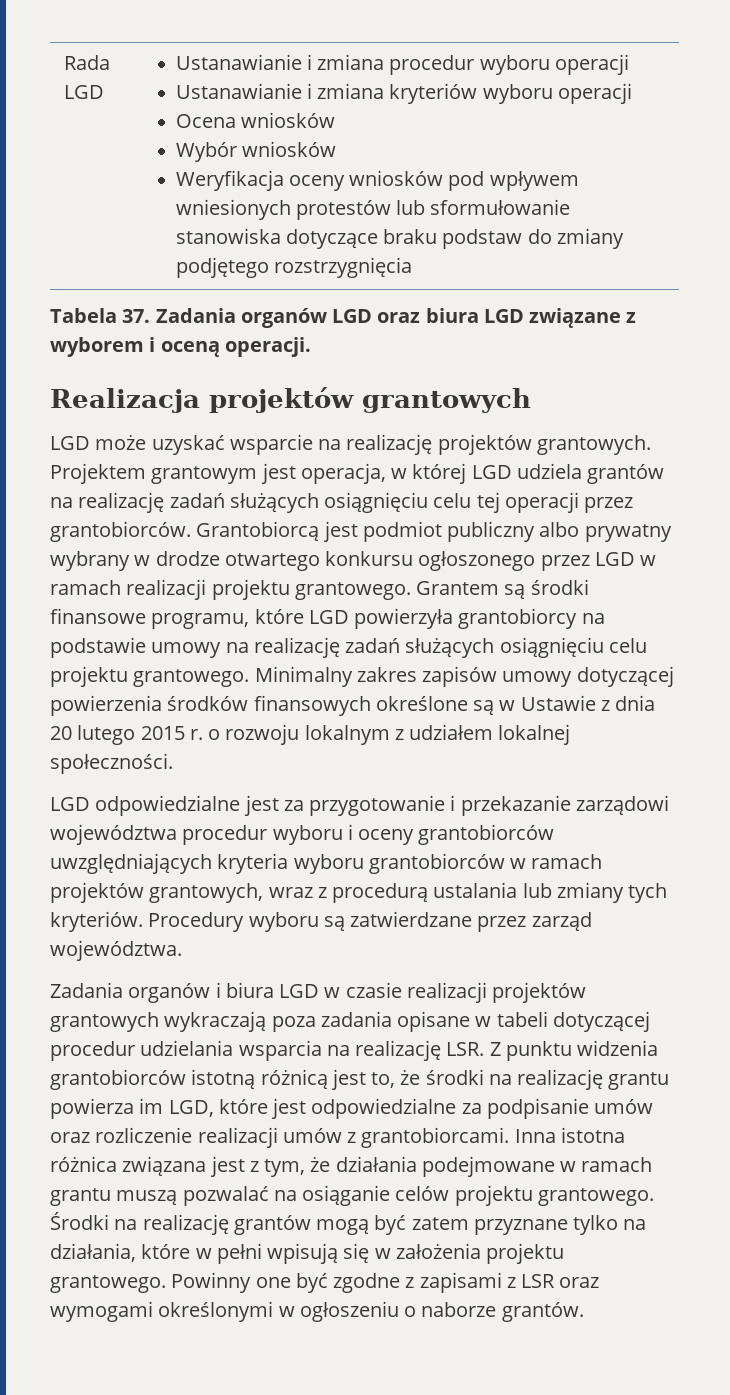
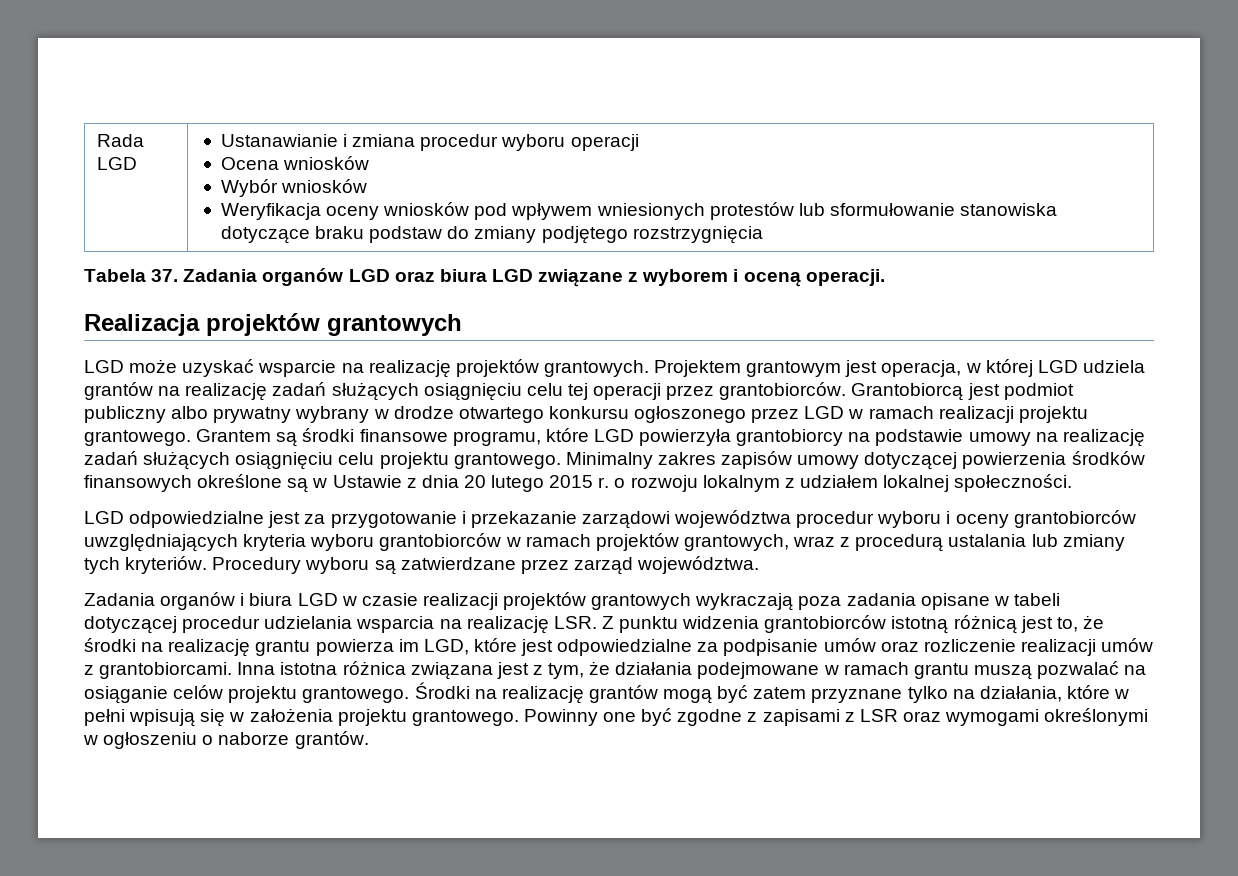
  Rada LGD | Ustanawianie i zmiana procedur wyboru operacji
- Ustanawianie i zmiana kryteriów wyboru operacji

